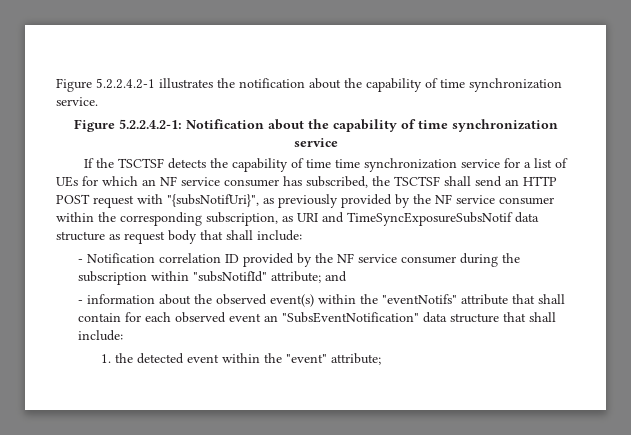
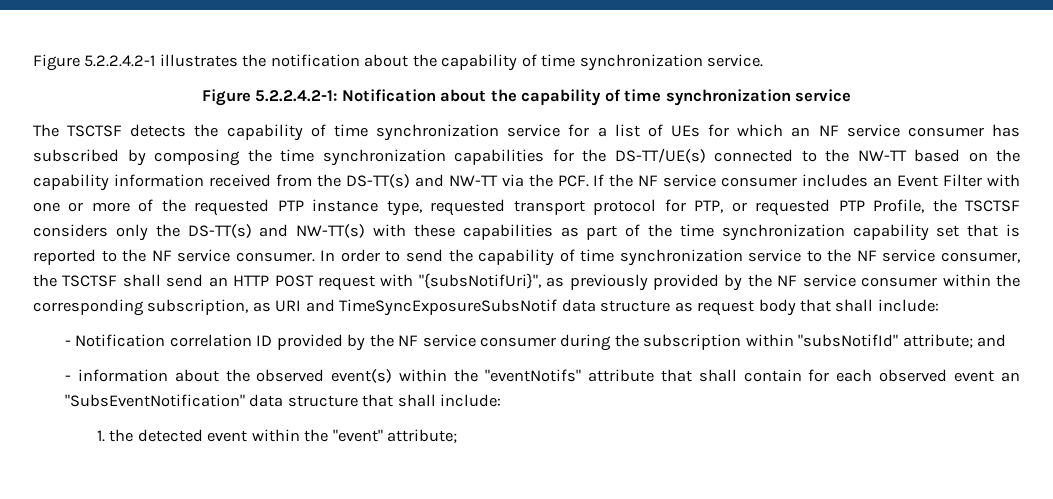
- If the TSCTSF detects the capability of time time synchronization service for a list of UEs for which an NF service consumer has subscribed, the TSCTSF shall send an HTTP POST request with "{subsNotifUri}", as previously provided by the NF service consumer within the corresponding subscription, as URI and TimeSyncExposureSubsNotif data structure as request body that shall include:
+ The TSCTSF detects the capability of time synchronization service for a list of UEs for which an NF service consumer has subscribed by composing the time synchronization capabilities for the DS-TT/UE(s) connected to the NW-TT based on the capability information received from the DS-TT(s) and NW-TT via the PCF. If the NF service consumer includes an Event Filter with one or more of the requested PTP instance type, requested transport protocol for PTP, or requested PTP Profile, the TSCTSF considers only the DS-TT(s) and NW-TT(s) with these capabilities as part of the time synchronization capability set that is reported to the NF service consumer. In order to send the capability of time synchronization service to the NF service consumer, the TSCTSF shall send an HTTP POST request with "{subsNotifUri}", as previously provided by the NF service consumer within the corresponding subscription, as URI and TimeSyncExposureSubsNotif data structure as request body that shall include:

